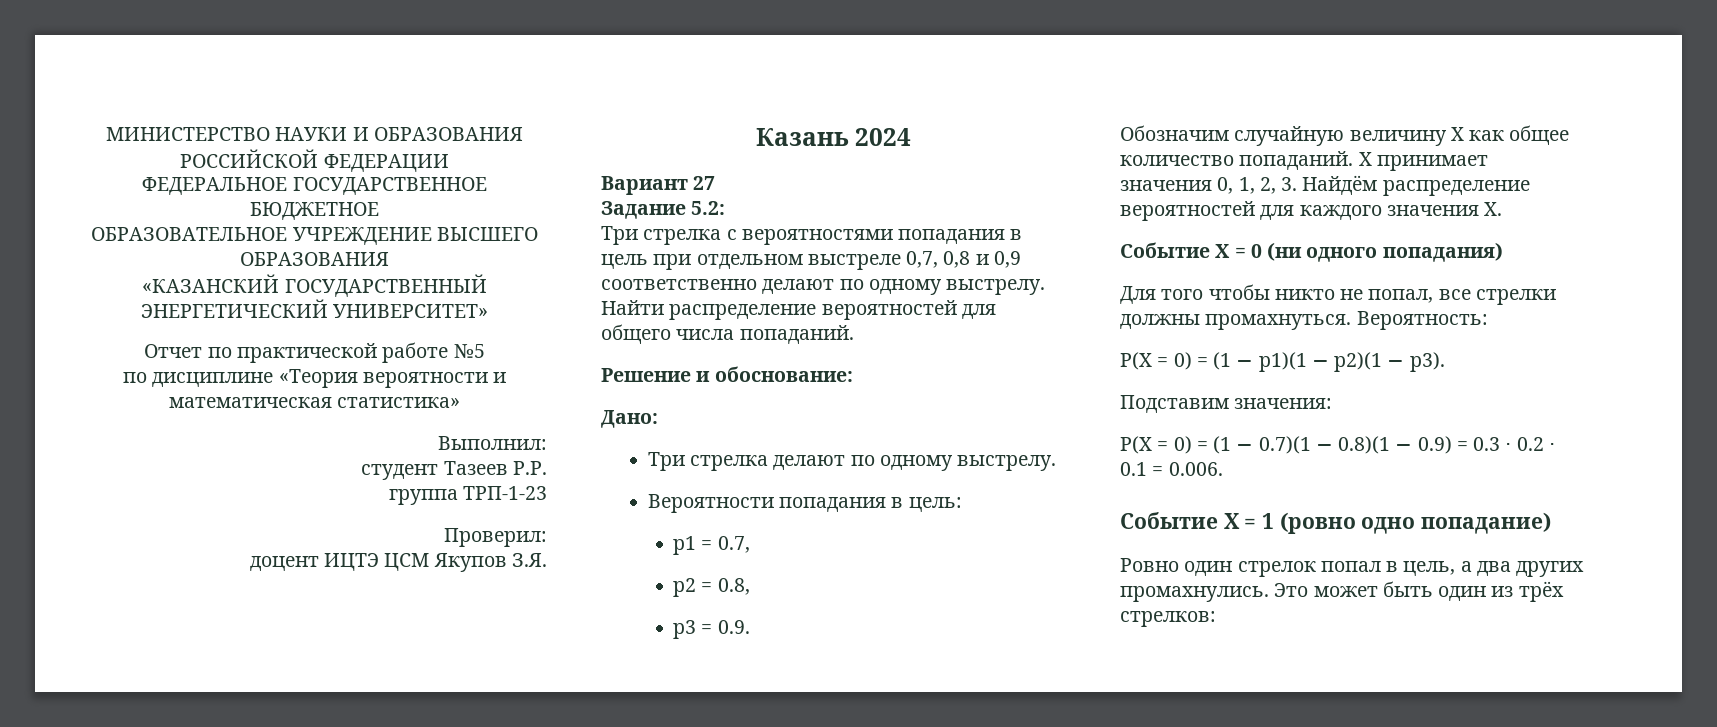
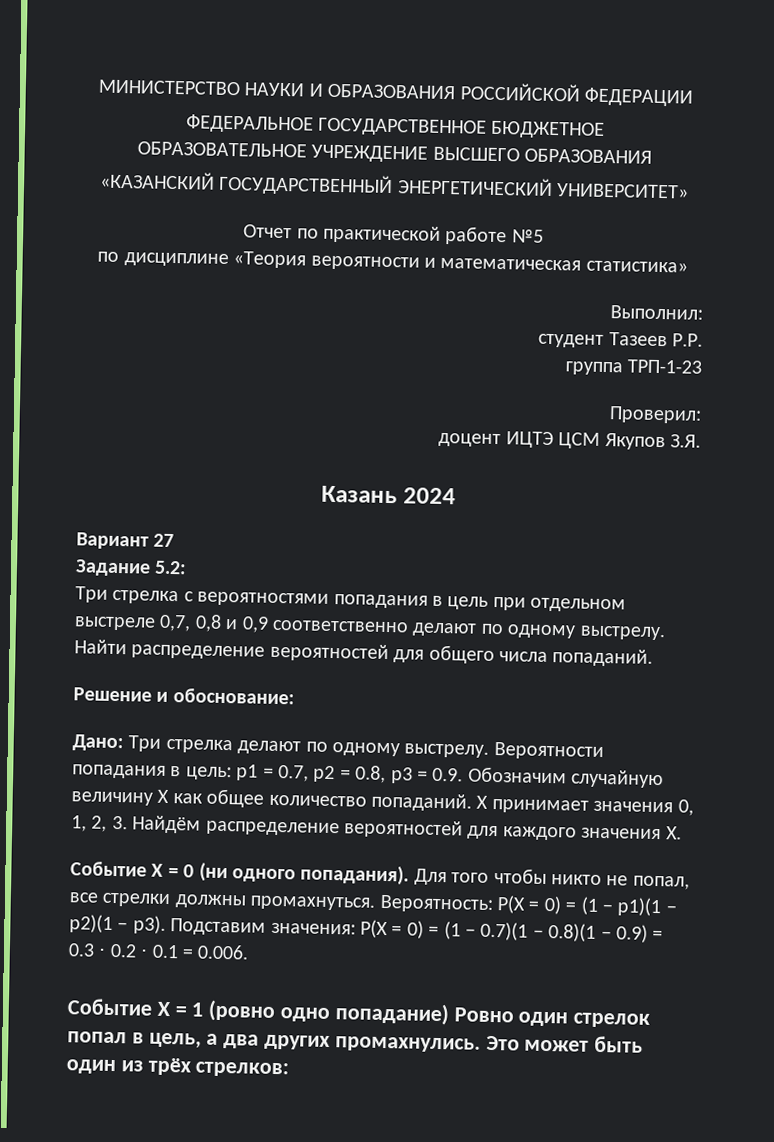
- Дано:
- Три стрелка делают по одному выстрелу.
- Вероятности попадания в цель:
- p1 = 0.7,
- p2 = 0.8,
- p3 = 0.9.
- Обозначим случайную величину X как общее количество попаданий.
+ Дано: Три стрелка делают по одному выстрелу. Вероятности попадания в цель: p1 = 0.7, p2 = 0.8, p3 = 0.9. Обозначим случайную величину X как общее количество попаданий.
- Событие X = 0 (ни одного попадания)
- Для того чтобы никто не попал, все стрелки должны промахнуться.
+ Событие X = 0 (ни одного попадания). Для того чтобы никто не попал, все стрелки должны промахнуться.
- Вероятность:
- P(X = 0) = (1 − p1)(1 − p2)(1 − p3).
- Подставим значения:
- P(X = 0) = (1 − 0.7)(1 − 0.8)(1 − 0.9) = 0.3 ⋅ 0.2 ⋅ 0.1 = 0.006.
+ Вероятность: P(X = 0) = (1 − p1)(1 − p2)(1 − p3). Подставим значения: P(X = 0) = (1 − 0.7)(1 − 0.8)(1 − 0.9) = 0.3 ⋅ 0.2 ⋅ 0.1 = 0.006.
- Событие X = 1 (ровно одно попадание)
- Ровно один стрелок попал в цель, а два других промахнулись.
+ Событие X = 1 (ровно одно попадание) Ровно один стрелок попал в цель, а два других промахнулись.

